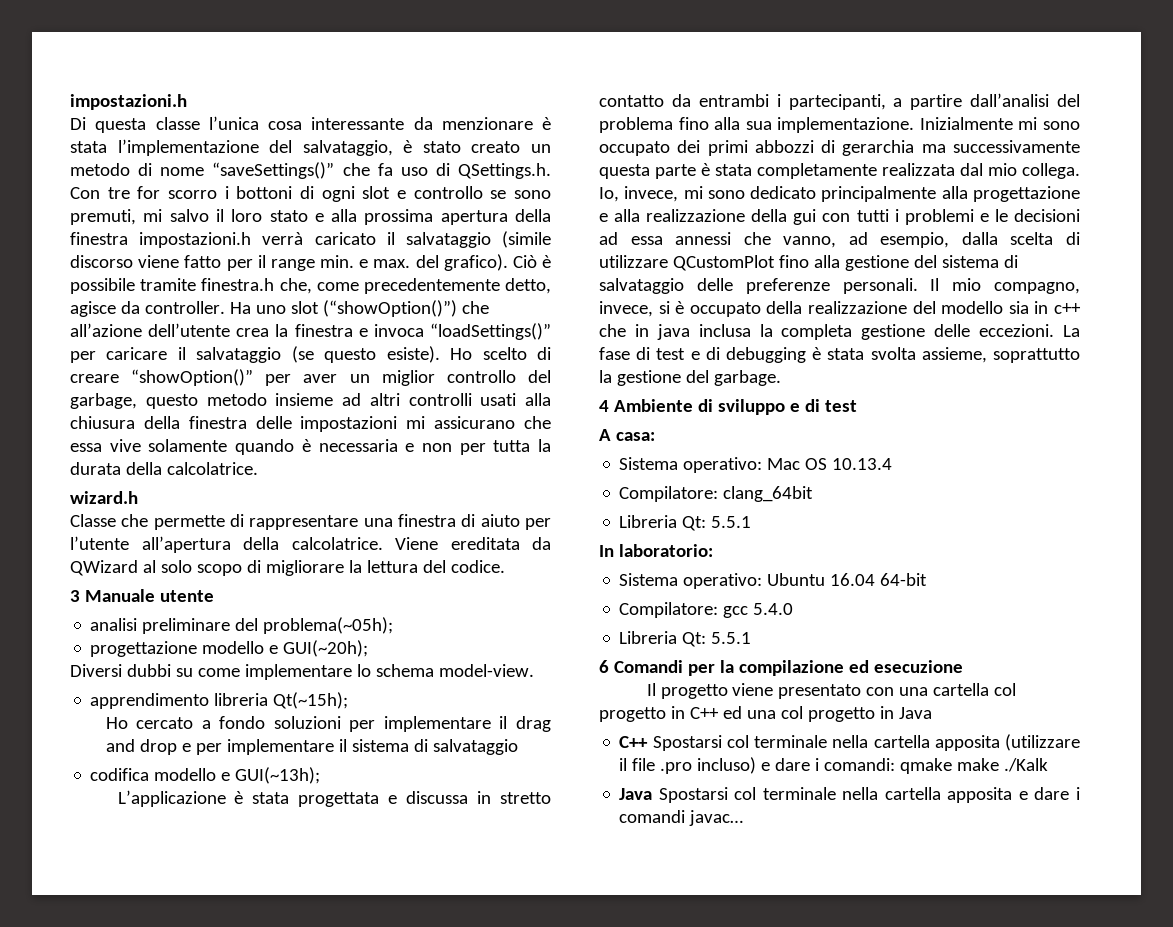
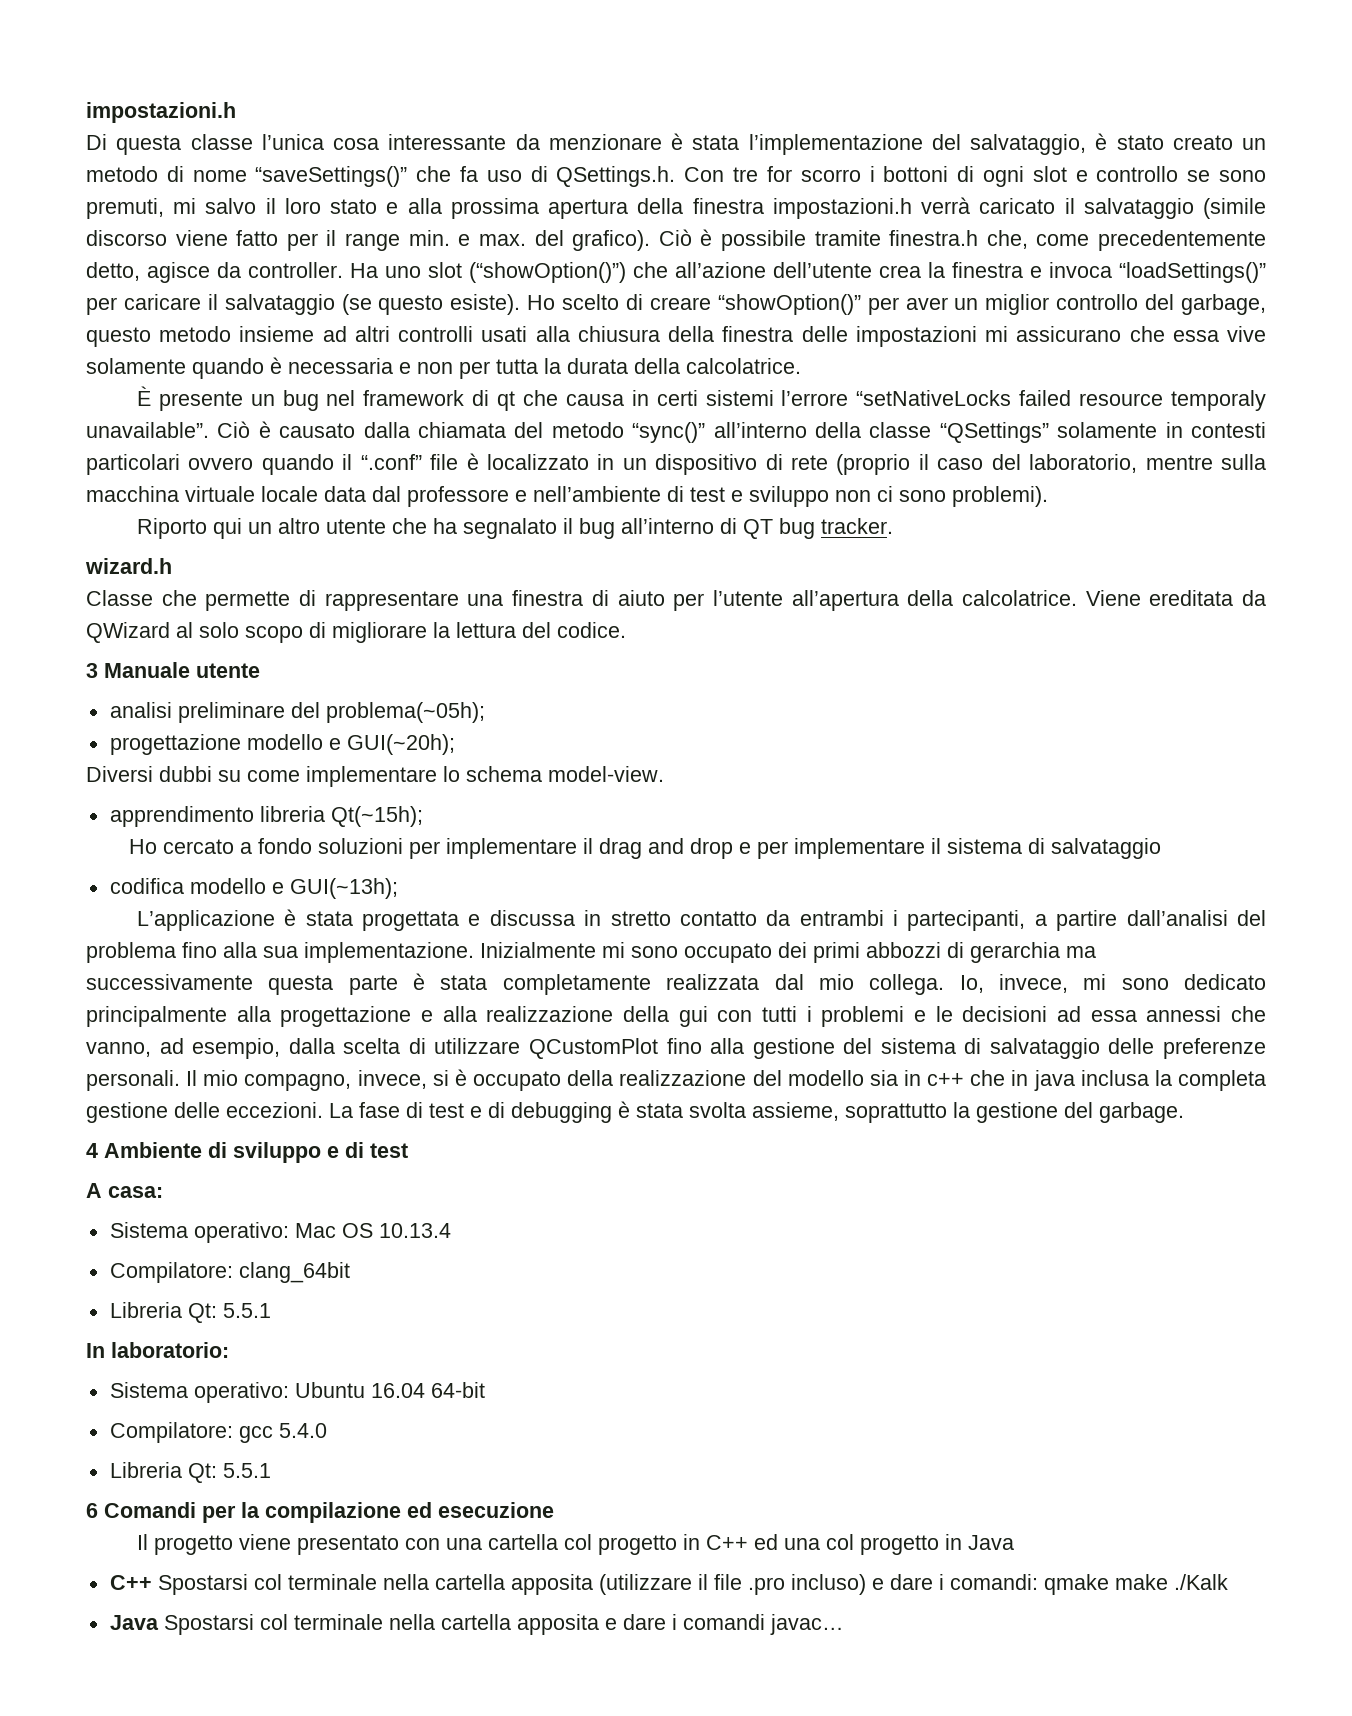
+ È presente un bug nel framework di qt che causa in certi sistemi l’errore “setNativeLocks failed resource temporaly unavailable”. Ciò è causato dalla chiamata del metodo “sync()” all’interno della classe “QSettings” solamente in contesti particolari ovvero quando il “.conf” file è localizzato in un dispositivo di rete (proprio il caso del laboratorio, mentre sulla macchina virtuale locale data dal professore e nell’ambiente di test e sviluppo non ci sono problemi).
+ Riporto qui un altro utente che ha segnalato il bug all’interno di QT bug tracker.

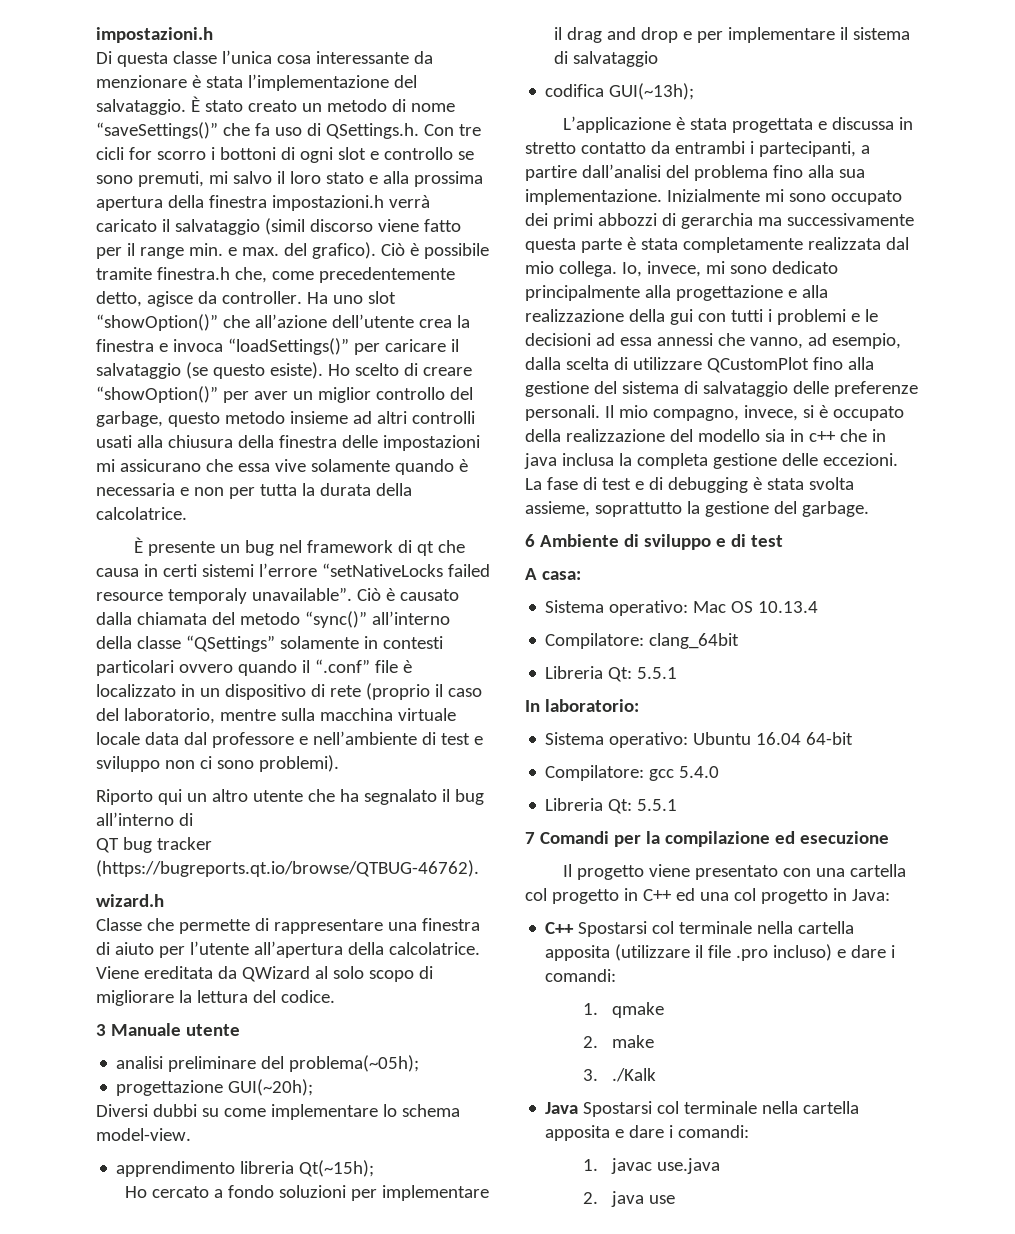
- Di questa classe l’unica cosa interessante da menzionare è stata l’implementazione del salvataggio, è stato creato un metodo di nome “saveSettings()” che fa uso di QSettings.h. Con tre for scorro i bottoni di ogni slot e controllo se sono premuti, mi salvo il loro stato e alla prossima apertura della finestra impostazioni.h verrà caricato il salvataggio (simile discorso viene fatto per il range min. e max. del grafico).
+ Di questa classe l’unica cosa interessante da menzionare è stata l’implementazione del salvataggio. È stato creato un metodo di nome “saveSettings()” che fa uso di QSettings.h. Con tre cicli for scorro i bottoni di ogni slot e controllo se sono premuti, mi salvo il loro stato e alla prossima apertura della finestra impostazioni.h verrà caricato il salvataggio (simil discorso viene fatto per il range min. e max. del grafico).
- Ha uno slot (“showOption()”) che all’azione dell’utente crea la finestra e invoca “loadSettings()” per caricare il salvataggio (se questo esiste).
+ Ha uno slot “showOption()” che all’azione dell’utente crea la finestra e invoca “loadSettings()” per caricare il salvataggio (se questo esiste).
- Riporto qui un altro utente che ha segnalato il bug all’interno di QT bug tracker.
+ Riporto qui un altro utente che ha segnalato il bug all’interno di
+ QT bug tracker (https://bugreports.qt.io/browse/QTBUG-46762).
- progettazione modello e GUI(~20h);
+ progettazione GUI(~20h);
- codifica modello e GUI(~13h);
+ codifica GUI(~13h);
- 4 Ambiente di sviluppo e di test
+ 6 Ambiente di sviluppo e di test
- 6 Comandi per la compilazione ed esecuzione
+ 7 Comandi per la compilazione ed esecuzione
- Il progetto viene presentato con una cartella col progetto in C++ ed una col progetto in Java
+ Il progetto viene presentato con una cartella col progetto in C++ ed una col progetto in Java:
- C++ Spostarsi col terminale nella cartella apposita (utilizzare il file .pro incluso) e dare i comandi: qmake make ./Kalk
+ C++ Spostarsi col terminale nella cartella apposita (utilizzare il file .pro incluso) e dare i comandi:
+ 1. qmake
+ 2. make
+ 3. ./Kalk
- Java Spostarsi col terminale nella cartella apposita e dare i comandi javac…
+ Java Spostarsi col terminale nella cartella apposita e dare i comandi:
+ 1. javac use.java
+ 2. java use

